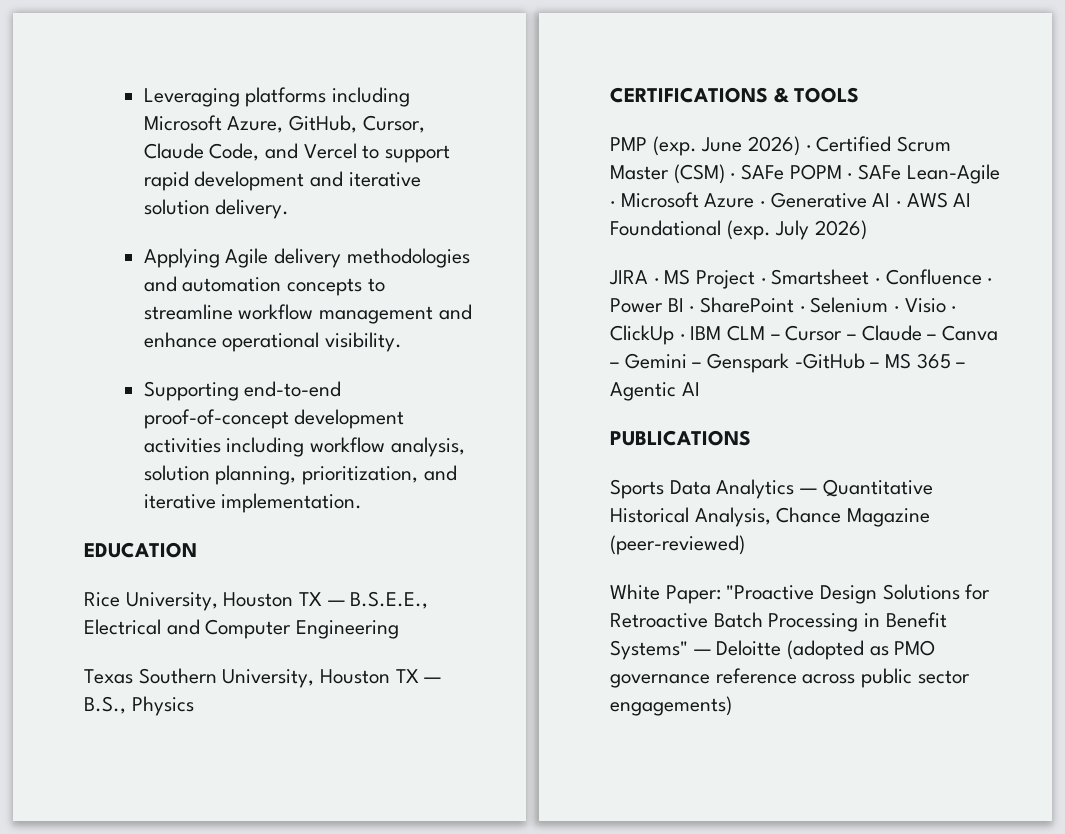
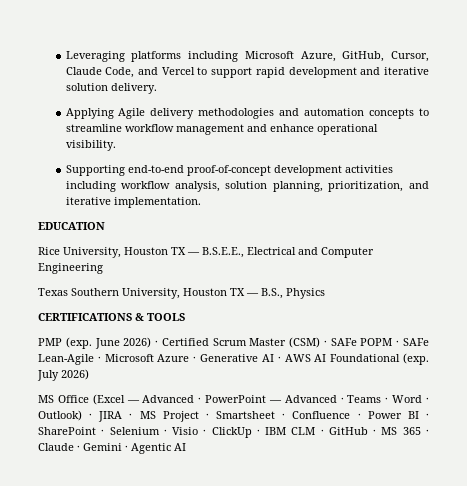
- JIRA · MS Project · Smartsheet · Confluence · Power BI · SharePoint · Selenium · Visio · ClickUp · IBM CLM – Cursor – Claude – Canva – Gemini – Genspark -GitHub – MS 365 – Agentic AI
- PUBLICATIONS
- Sports Data Analytics — Quantitative Historical Analysis, Chance Magazine (peer-reviewed)
- White Paper: "Proactive Design Solutions for Retroactive Batch Processing in Benefit Systems" — Deloitte (adopted as PMO governance reference across public sector engagements)
+ MS Office (Excel — Advanced · PowerPoint — Advanced · Teams · Word · Outlook) · JIRA · MS Project · Smartsheet · Confluence · Power BI · SharePoint · Selenium · Visio · ClickUp · IBM CLM · GitHub · MS 365 · Claude · Gemini · Agentic AI

